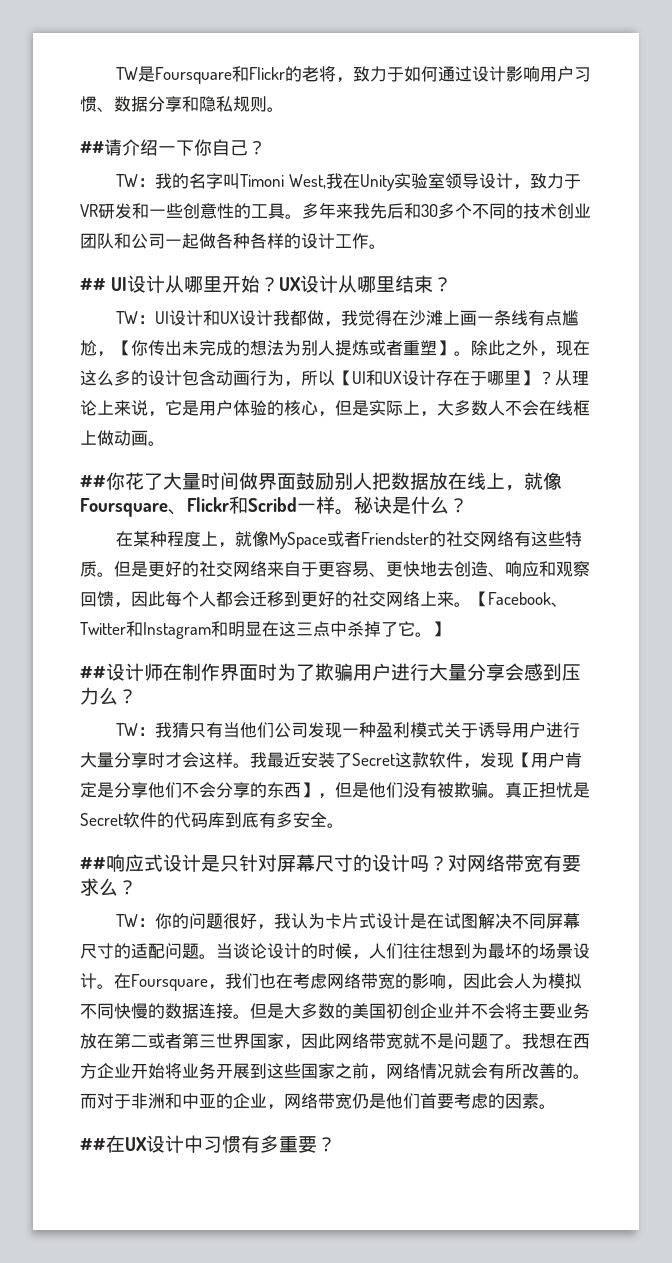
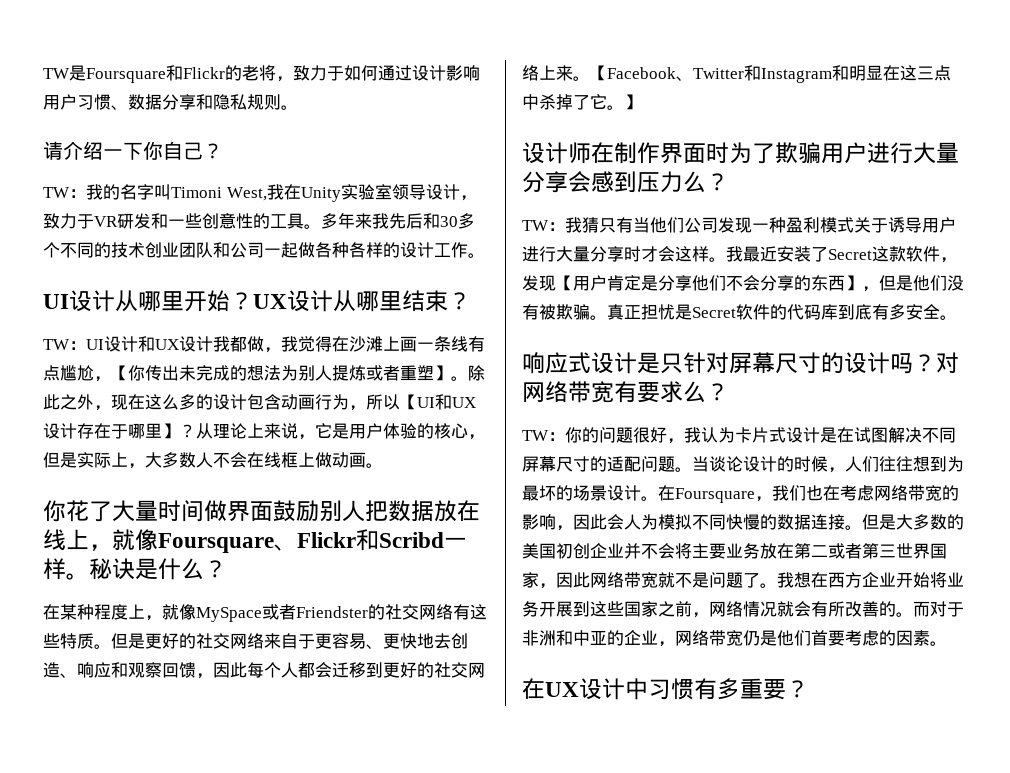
- ##请介绍一下你自己？
+ 请介绍一下你自己？
- ## UI设计从哪里开始？
+ UI设计从哪里开始？
- ##你花了大量时间做界面鼓励别人把数据放在线上，就像Foursquare、Flickr和Scribd一样。
+ 你花了大量时间做界面鼓励别人把数据放在线上，就像Foursquare、Flickr和Scribd一样。
- ##设计师在制作界面时为了欺骗用户进行大量分享会感到压力么？
+ 设计师在制作界面时为了欺骗用户进行大量分享会感到压力么？
- ##响应式设计是只针对屏幕尺寸的设计吗？
+ 响应式设计是只针对屏幕尺寸的设计吗？
- ##在UX设计中习惯有多重要？
+ 在UX设计中习惯有多重要？

